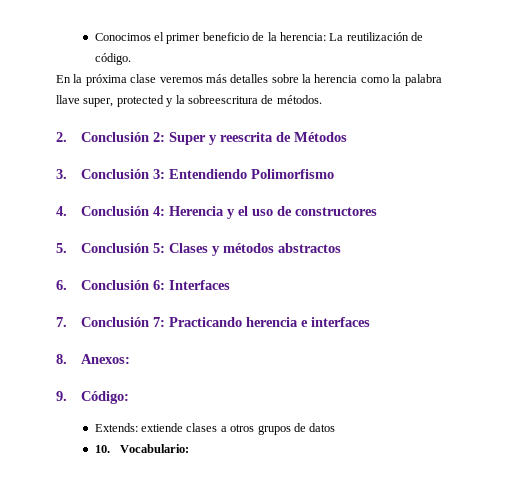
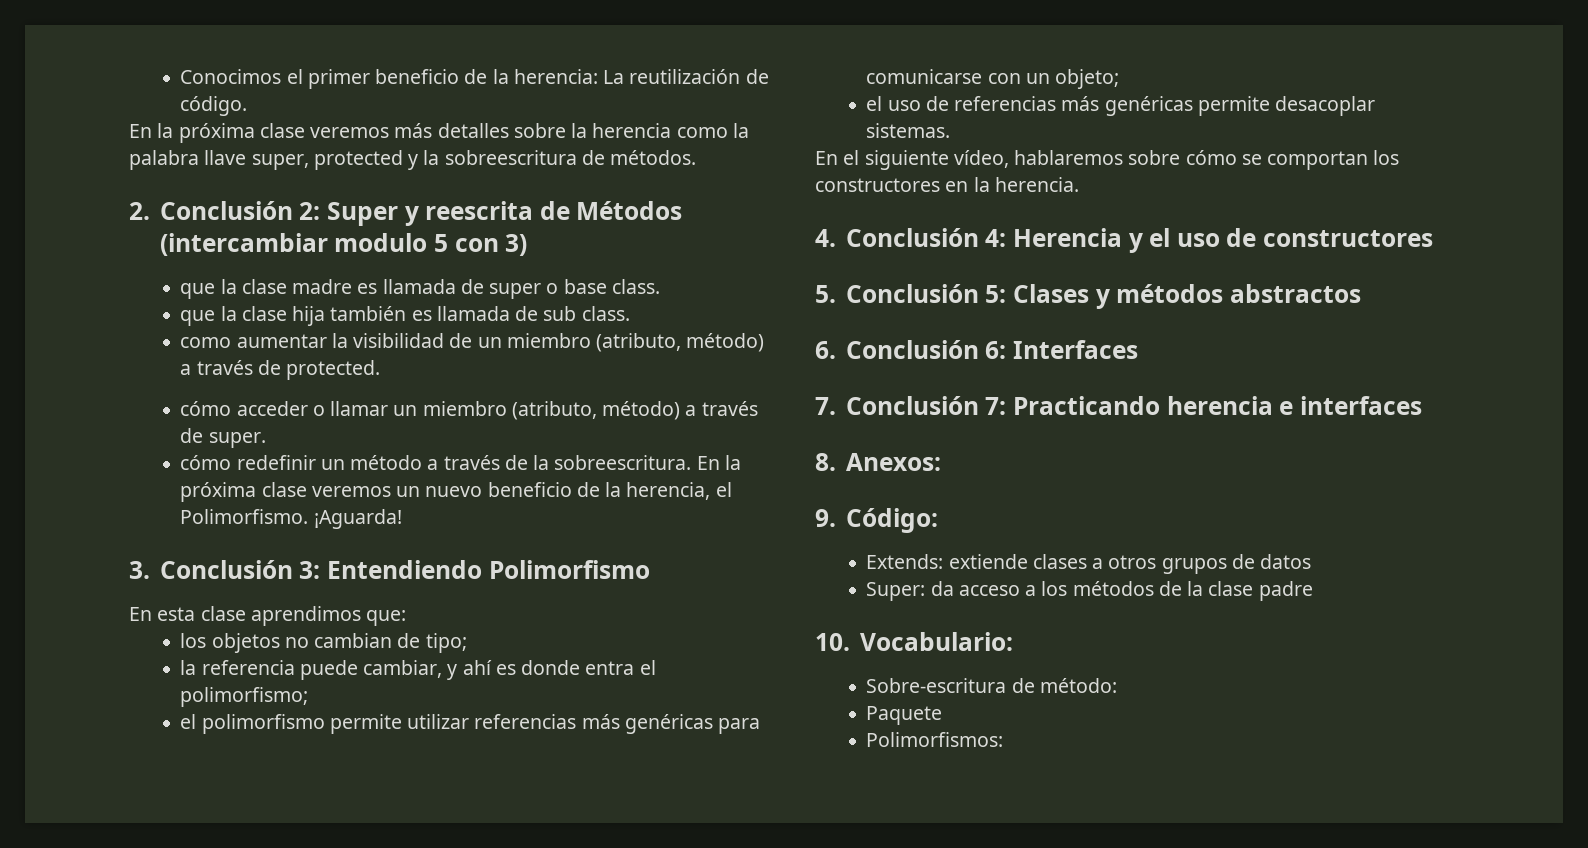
- 2. Conclusión 2: Super y reescrita de Métodos
+ 2. Conclusión 2: Super y reescrita de Métodos (intercambiar modulo 5 con 3)
+ que la clase madre es llamada de super o base class.
+ que la clase hija también es llamada de sub class.
+ como aumentar la visibilidad de un miembro (atributo, método) a través de protected.
+ cómo acceder o llamar un miembro (atributo, método) a través de super.
+ cómo redefinir un método a través de la sobreescritura. En la próxima clase veremos un nuevo beneficio de la herencia, el Polimorfismo. ¡Aguarda!
+ En esta clase aprendimos que:
+ los objetos no cambian de tipo;
+ la referencia puede cambiar, y ahí es donde entra el polimorfismo;
+ el polimorfismo permite utilizar referencias más genéricas para comunicarse con un objeto;
+ el uso de referencias más genéricas permite desacoplar sistemas.
+ En el siguiente vídeo, hablaremos sobre cómo se comportan los constructores en la herencia.
+ Super: da acceso a los métodos de la clase padre
  10. Vocabulario:
+ Sobre-escritura de método:
+ Paquete
+ Polimorfismos:

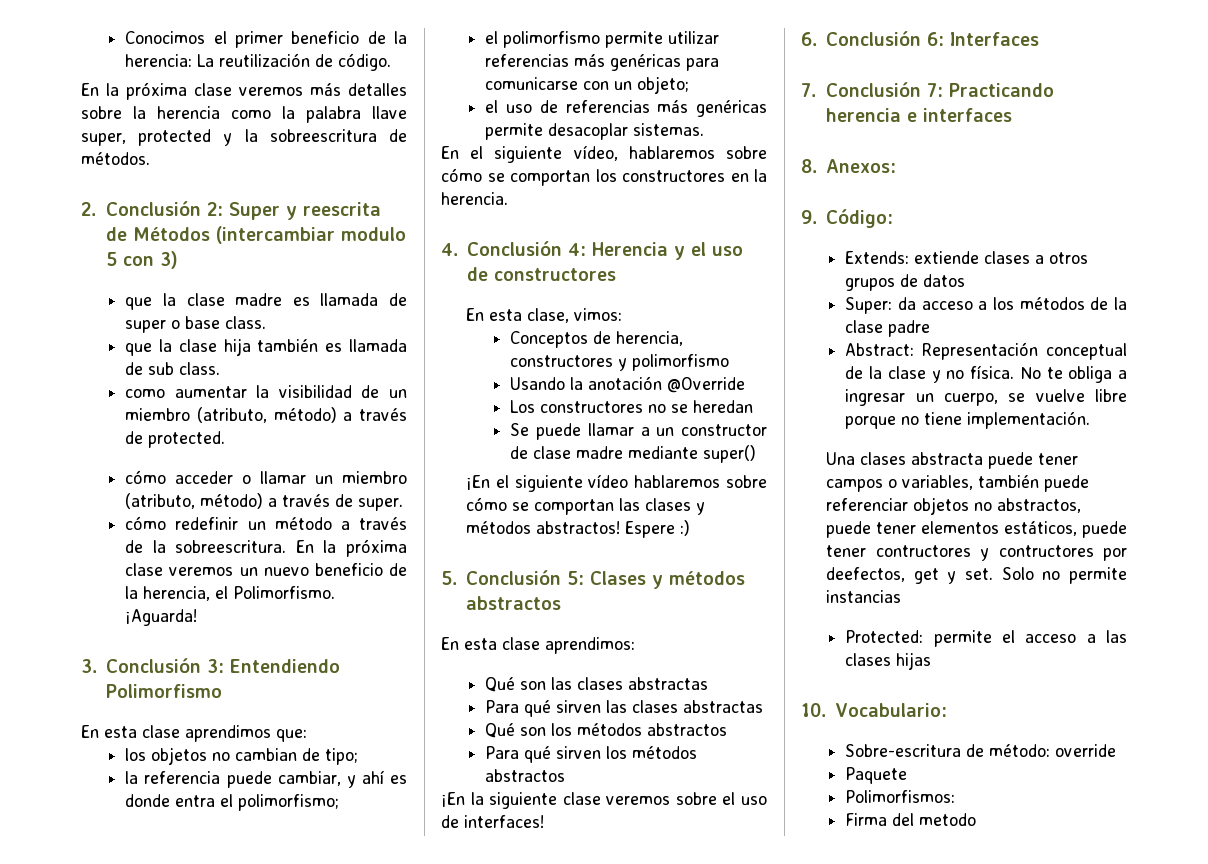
+ En esta clase, vimos:
+ Conceptos de herencia, constructores y polimorfismo
+ Usando la anotación @Override
+ Los constructores no se heredan
+ Se puede llamar a un constructor de clase madre mediante super()
+ ¡En el siguiente vídeo hablaremos sobre cómo se comportan las clases y métodos abstractos! Espere :)
+ En esta clase aprendimos:
+ Qué son las clases abstractas
+ Para qué sirven las clases abstractas
+ Qué son los métodos abstractos
+ Para qué sirven los métodos abstractos
+ ¡En la siguiente clase veremos sobre el uso de interfaces!
+ Abstract: Representación conceptual de la clase y no física. No te obliga a ingresar un cuerpo, se vuelve libre porque no tiene implementación.
+ Una clases abstracta puede tener campos o variables, también puede referenciar objetos no abstractos, puede tener elementos estáticos, puede tener contructores y contructores por deefectos, get y set. Solo no permite instancias
+ Protected: permite el acceso a las clases hijas
- Sobre-escritura de método:
+ Sobre-escritura de método: override
+ Firma del metodo

